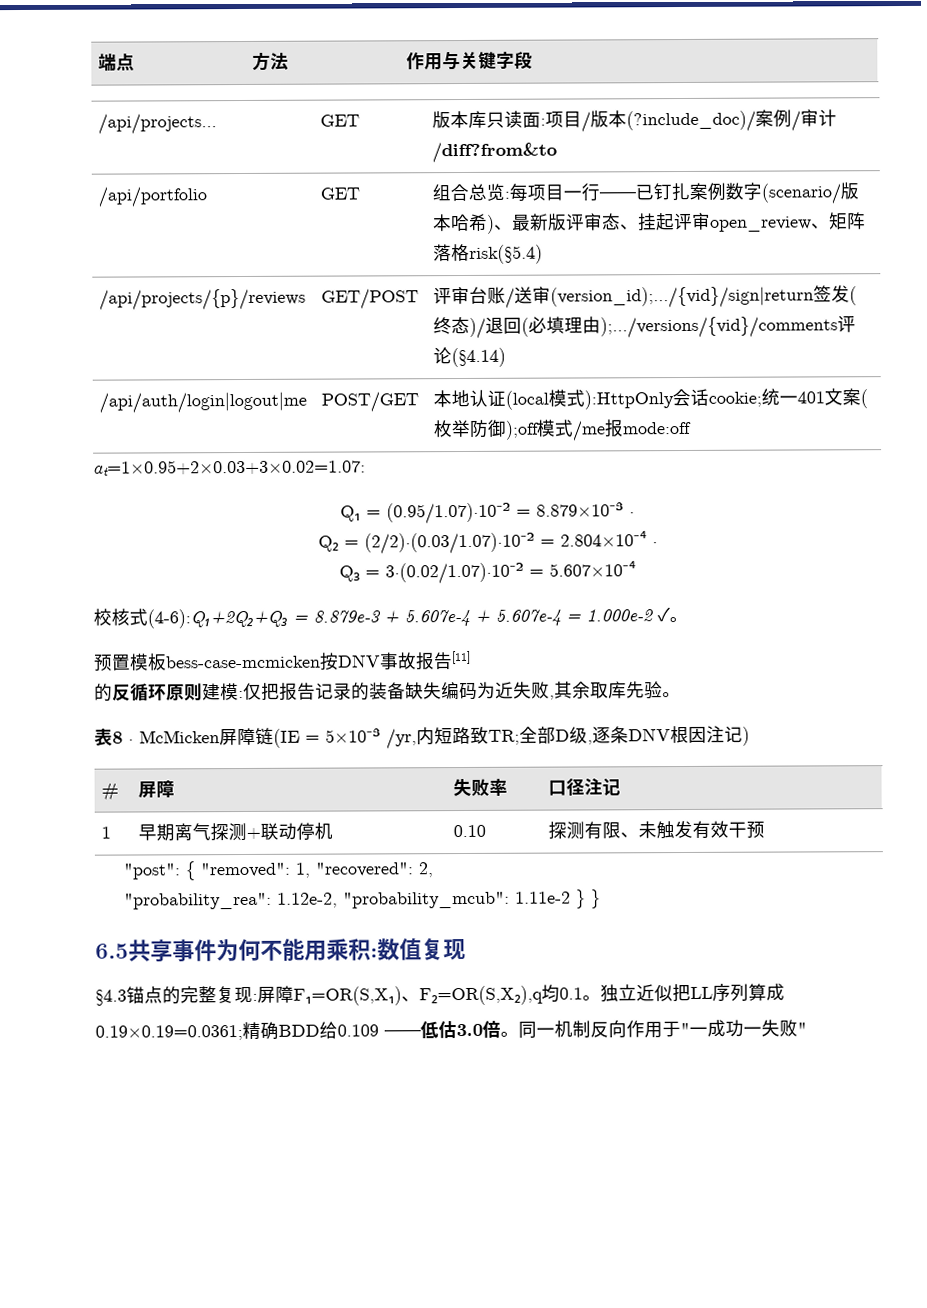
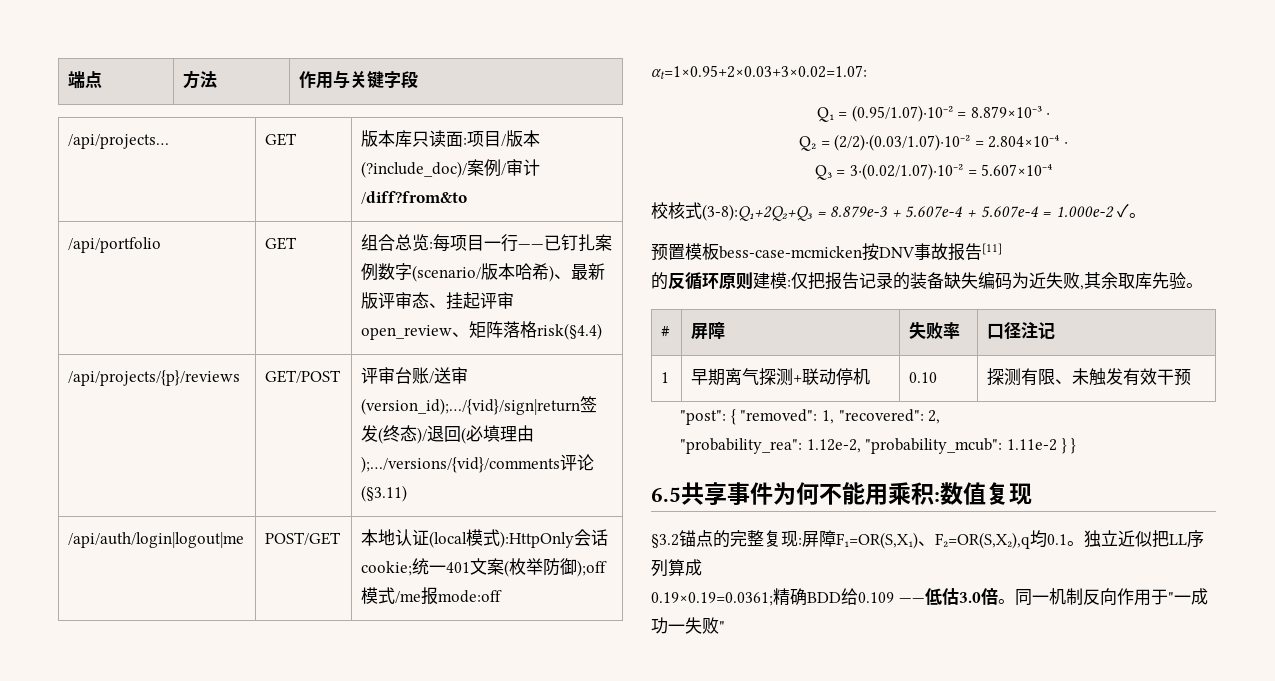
- /api/portfolio | GET | 组合总览:每项目一行——已钉扎案例数字(scenario/版本哈希)、最新版评审态、挂起评审open_review、矩阵落格risk(§5.4)
+ /api/portfolio | GET | 组合总览:每项目一行——已钉扎案例数字(scenario/版本哈希)、最新版评审态、挂起评审open_review、矩阵落格risk(§4.4)
- /api/projects/{p}/reviews | GET/POST | 评审台账/送审(version_id);…/{vid}/sign|return签发(终态)/退回(必填理由);…/versions/{vid}/comments评论(§4.14)
+ /api/projects/{p}/reviews | GET/POST | 评审台账/送审(version_id);…/{vid}/sign|return签发(终态)/退回(必填理由);…/versions/{vid}/comments评论(§3.11)
- 校核式(4-6):Q₁+2Q₂+Q₃ = 8.879e-3 + 5.607e-4 + 5.607e-4 = 1.000e-2 ✓。
+ 校核式(3-8):Q₁+2Q₂+Q₃ = 8.879e-3 + 5.607e-4 + 5.607e-4 = 1.000e-2 ✓。
- 表8 · McMicken屏障链(IE = 5×10⁻³ /yr,内短路致TR;全部D级,逐条DNV根因注记)
- §4.3锚点的完整复现:屏障F₁=OR(S,X₁)、F₂=OR(S,X₂),q均0.1。
+ §3.2锚点的完整复现:屏障F₁=OR(S,X₁)、F₂=OR(S,X₂),q均0.1。

